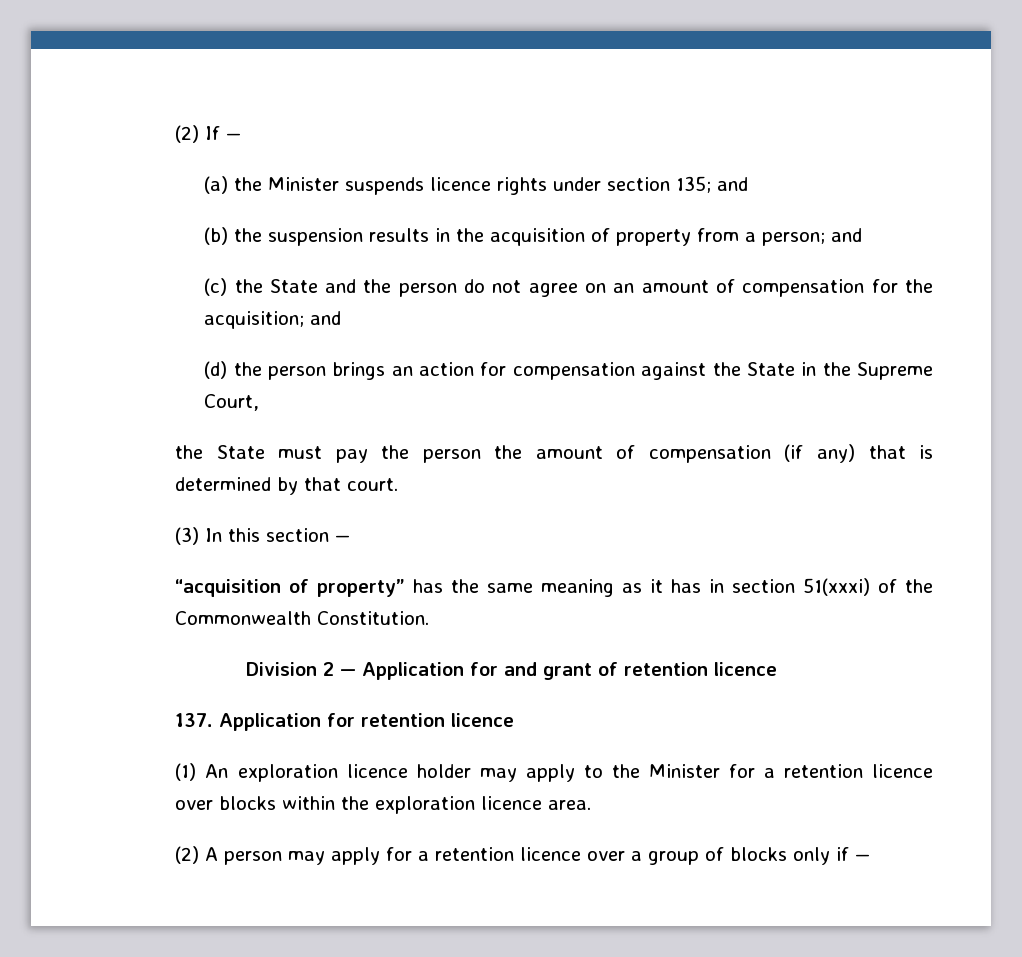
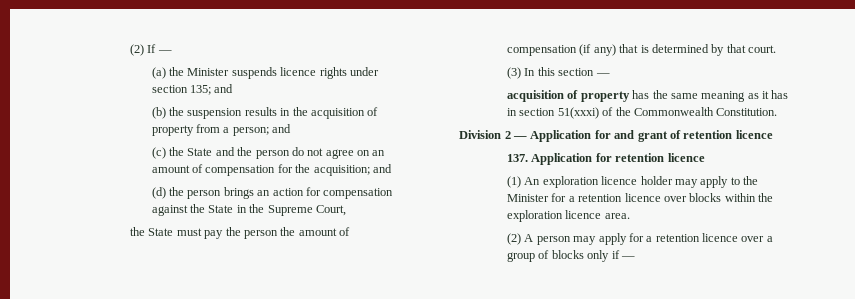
- “acquisition of property” has the same meaning as it has in section 51(xxxi) of the Commonwealth Constitution.
+ acquisition of property has the same meaning as it has in section 51(xxxi) of the Commonwealth Constitution.

